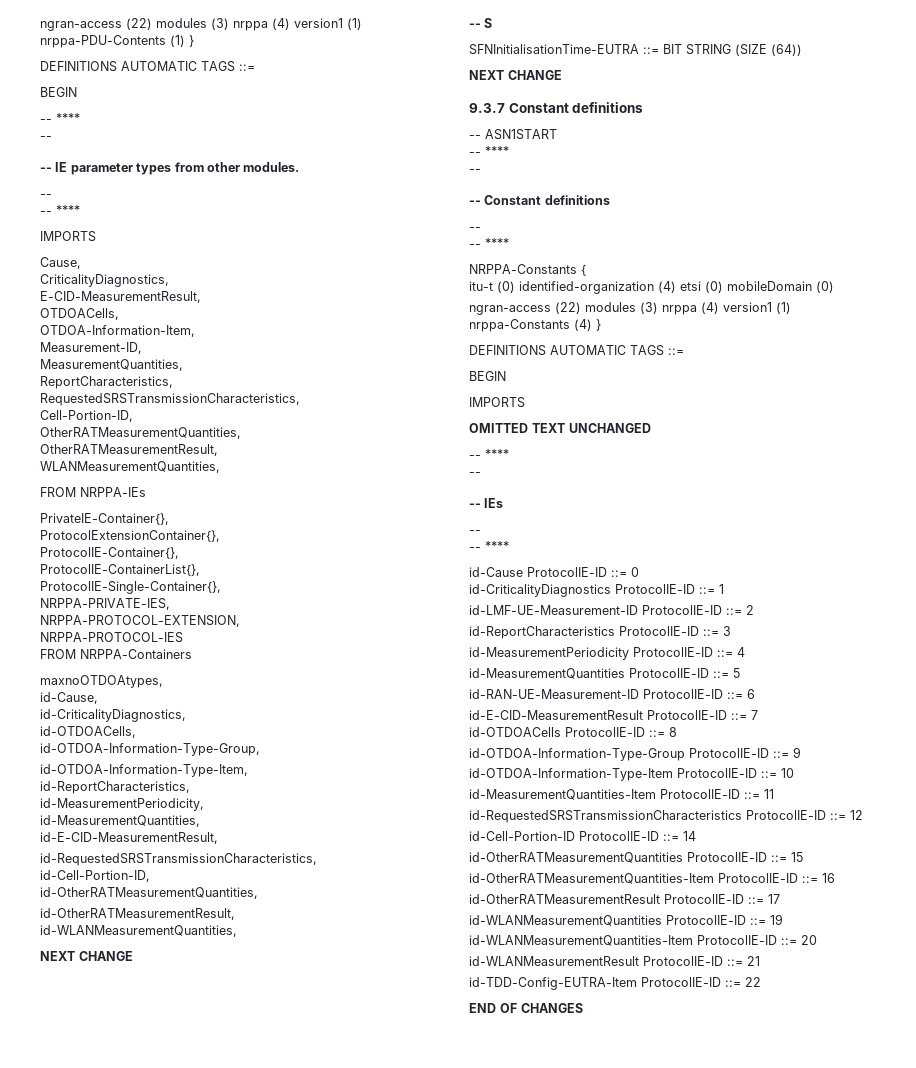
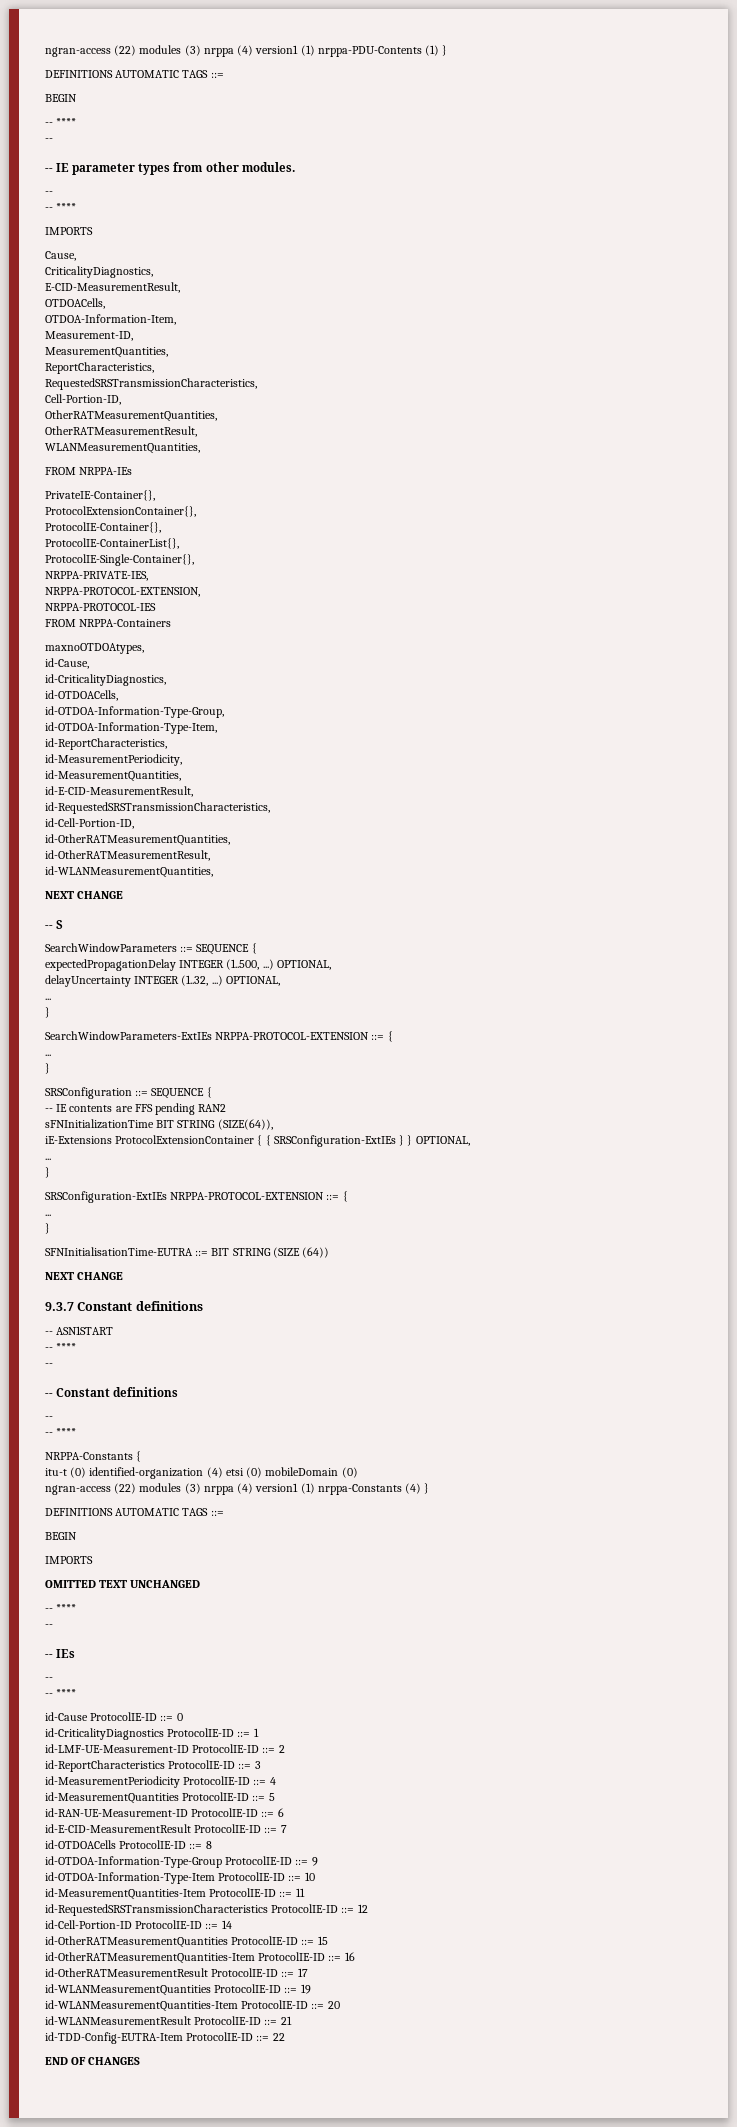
+ SearchWindowParameters ::= SEQUENCE {
+ expectedPropagationDelay INTEGER (1..500, ...) OPTIONAL,
+ delayUncertainty INTEGER (1..32, ...) OPTIONAL,
+ ...
+ }
+ SearchWindowParameters-ExtIEs NRPPA-PROTOCOL-EXTENSION ::= {
+ ...
+ }
+ SRSConfiguration ::= SEQUENCE {
+ -- IE contents are FFS pending RAN2
+ sFNInitializationTime BIT STRING (SIZE(64)),
+ iE-Extensions ProtocolExtensionContainer { { SRSConfiguration-ExtIEs } } OPTIONAL,
+ ...
+ }
+ SRSConfiguration-ExtIEs NRPPA-PROTOCOL-EXTENSION ::= {
+ ...
+ }

